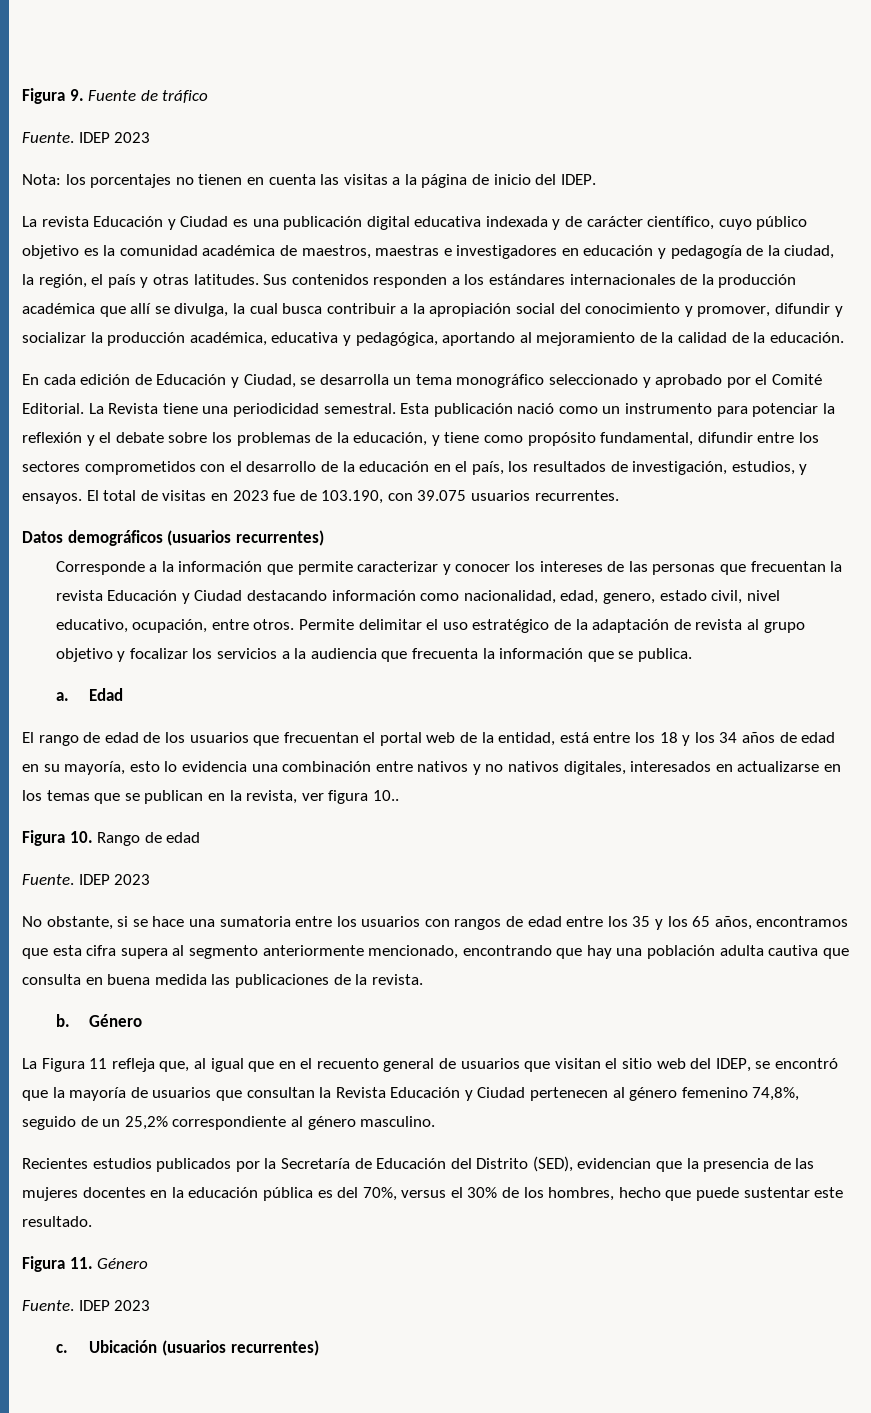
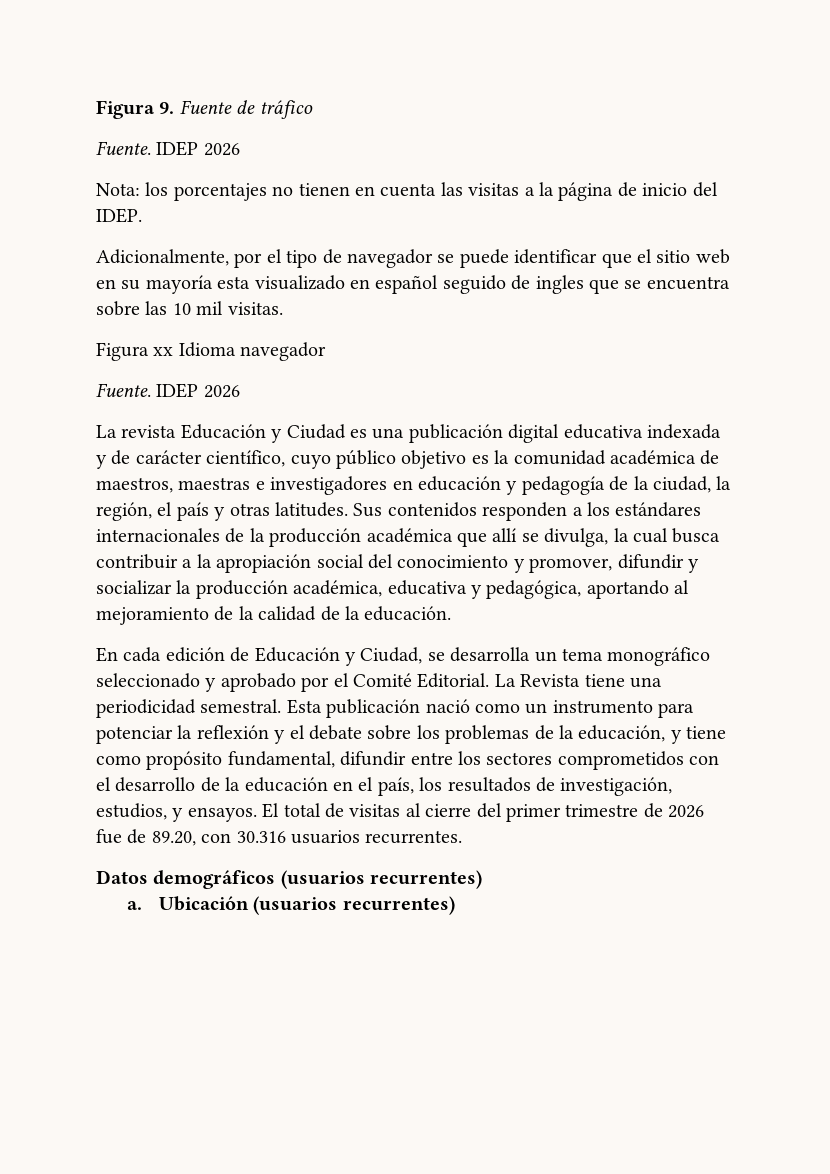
  Figura 9. Fuente de tráfico
- Fuente. IDEP 2023
+ Fuente. IDEP 2026
+ Adicionalmente, por el tipo de navegador se puede identificar que el sitio web en su mayoría esta visualizado en español seguido de ingles que se encuentra sobre las 10 mil visitas.
+ Figura xx Idioma navegador
+ Fuente. IDEP 2026
- El total de visitas en 2023 fue de 103.190, con 39.075 usuarios recurrentes.
+ El total de visitas al cierre del primer trimestre de 2026 fue de 89.20, con 30.316 usuarios recurrentes.
- Corresponde a la información que permite caracterizar y conocer los intereses de las personas que frecuentan la revista Educación y Ciudad destacando información como nacionalidad, edad, genero, estado civil, nivel educativo, ocupación, entre otros. Permite delimitar el uso estratégico de la adaptación de revista al grupo objetivo y focalizar los servicios a la audiencia que frecuenta la información que se publica.
- a. Edad
- El rango de edad de los usuarios que frecuentan el portal web de la entidad, está entre los 18 y los 34 años de edad en su mayoría, esto lo evidencia una combinación entre nativos y no nativos digitales, interesados en actualizarse en los temas que se publican en la revista, ver figura 10..
- Figura 10. Rango de edad
- Fuente. IDEP 2023
- No obstante, si se hace una sumatoria entre los usuarios con rangos de edad entre los 35 y los 65 años, encontramos que esta cifra supera al segmento anteriormente mencionado, encontrando que hay una población adulta cautiva que consulta en buena medida las publicaciones de la revista.
- b. Género
- La Figura 11 refleja que, al igual que en el recuento general de usuarios que visitan el sitio web del IDEP, se encontró que la mayoría de usuarios que consultan la Revista Educación y Ciudad pertenecen al género femenino 74,8%, seguido de un 25,2% correspondiente al género masculino.
- Recientes estudios publicados por la Secretaría de Educación del Distrito (SED), evidencian que la presencia de las mujeres docentes en la educación pública es del 70%, versus el 30% de los hombres, hecho que puede sustentar este resultado.
- Figura 11. Género
- Fuente. IDEP 2023
- c.
+ a.

